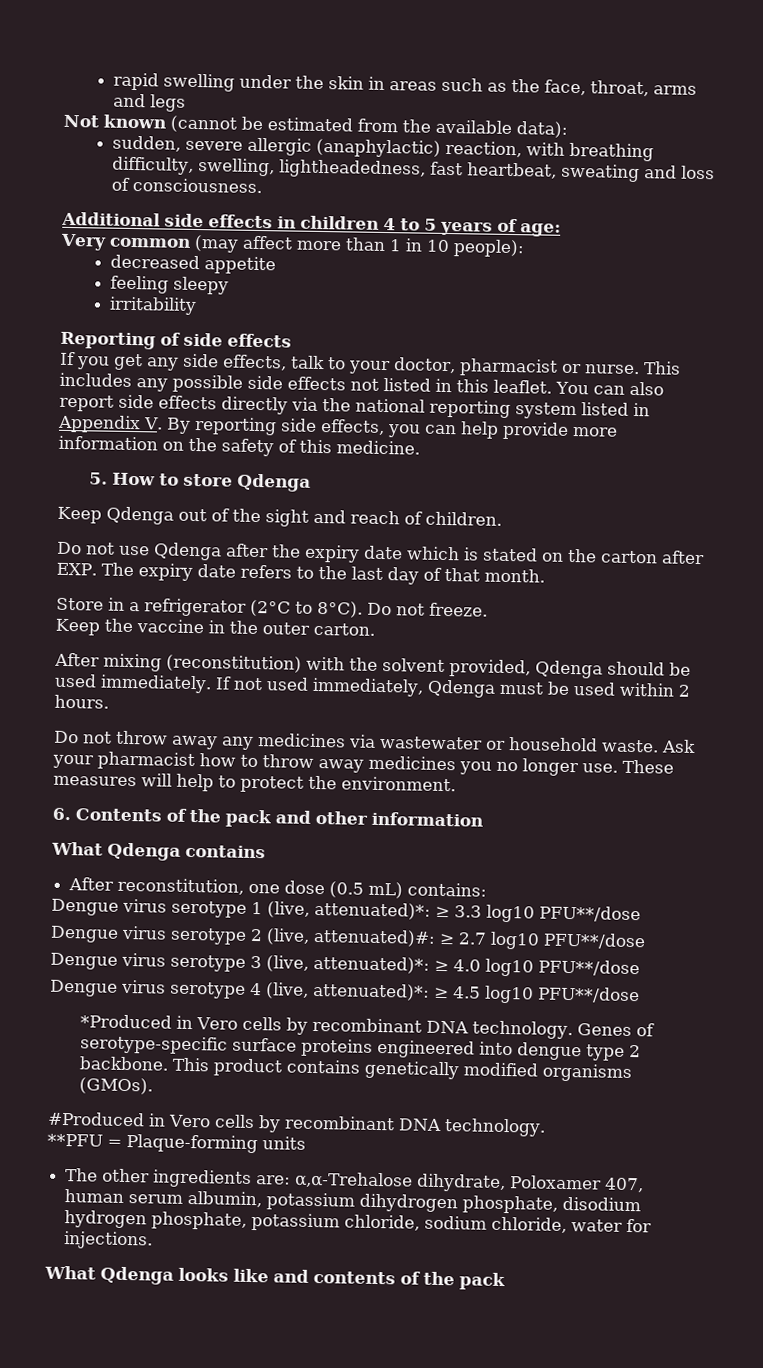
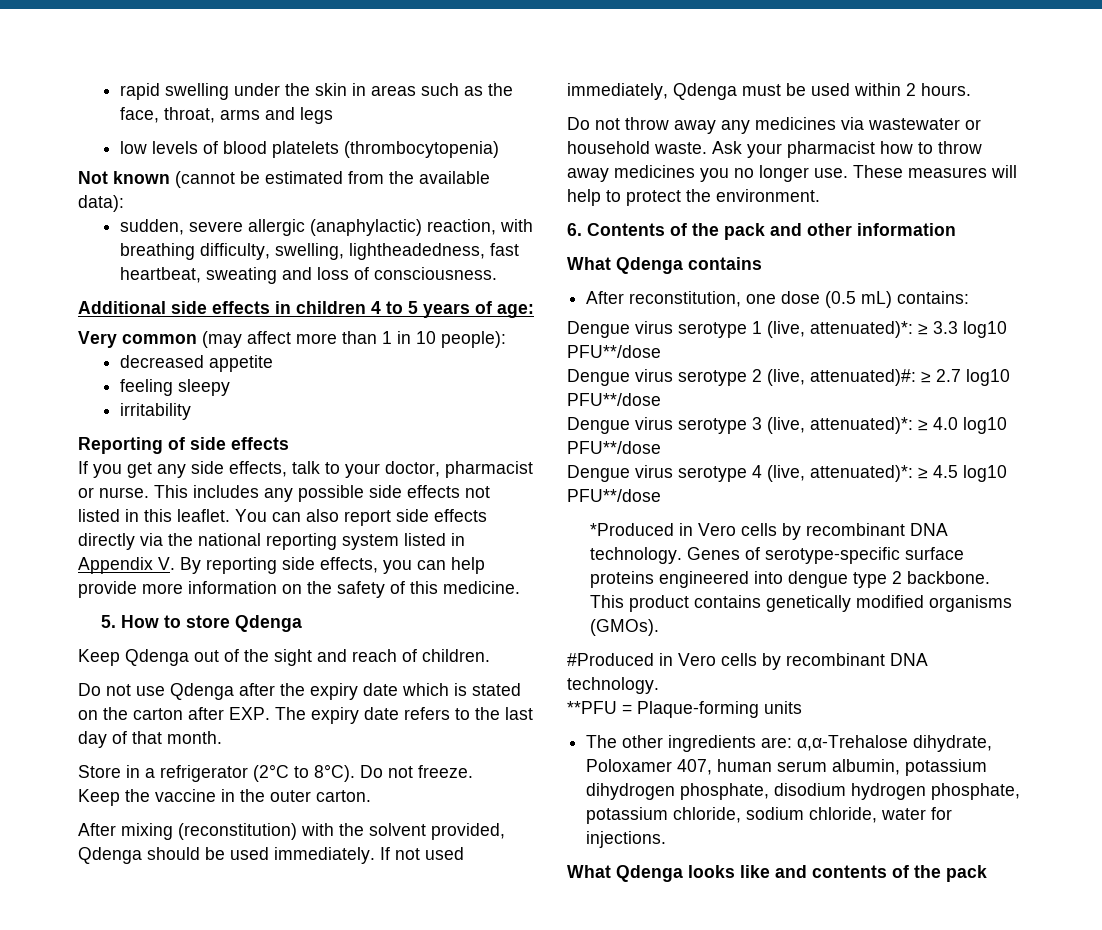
+ low levels of blood platelets (thrombocytopenia)

